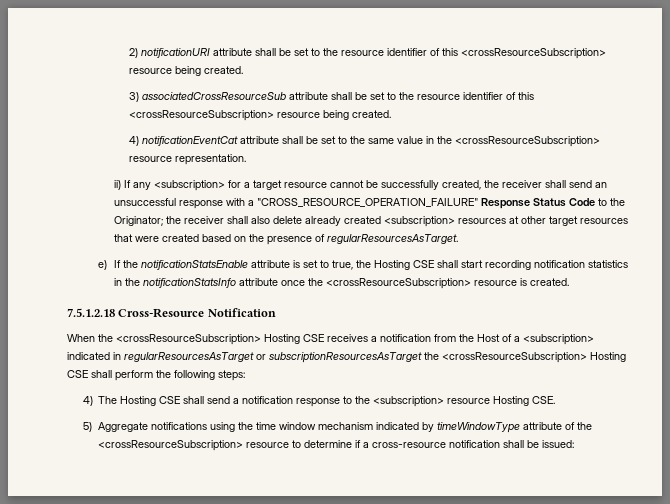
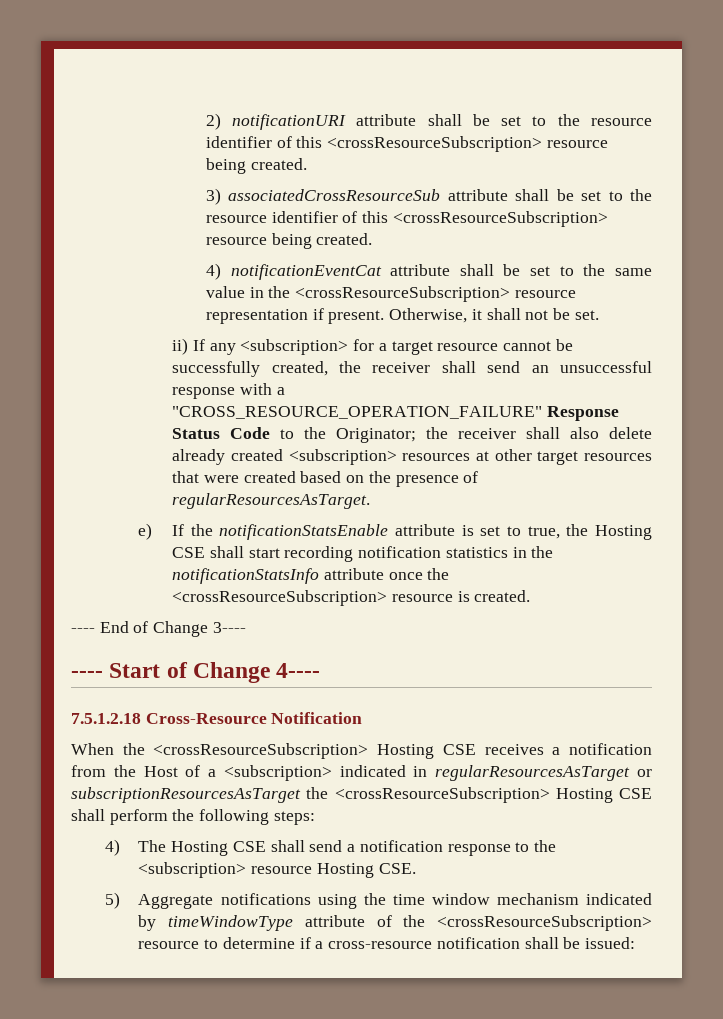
- 4) notificationEventCat attribute shall be set to the same value in the <crossResourceSubscription> resource representation.
+ 4) notificationEventCat attribute shall be set to the same value in the <crossResourceSubscription> resource representation if present. Otherwise, it shall not be set.
+ ---- End of Change 3----
+ ---- Start of Change 4----

